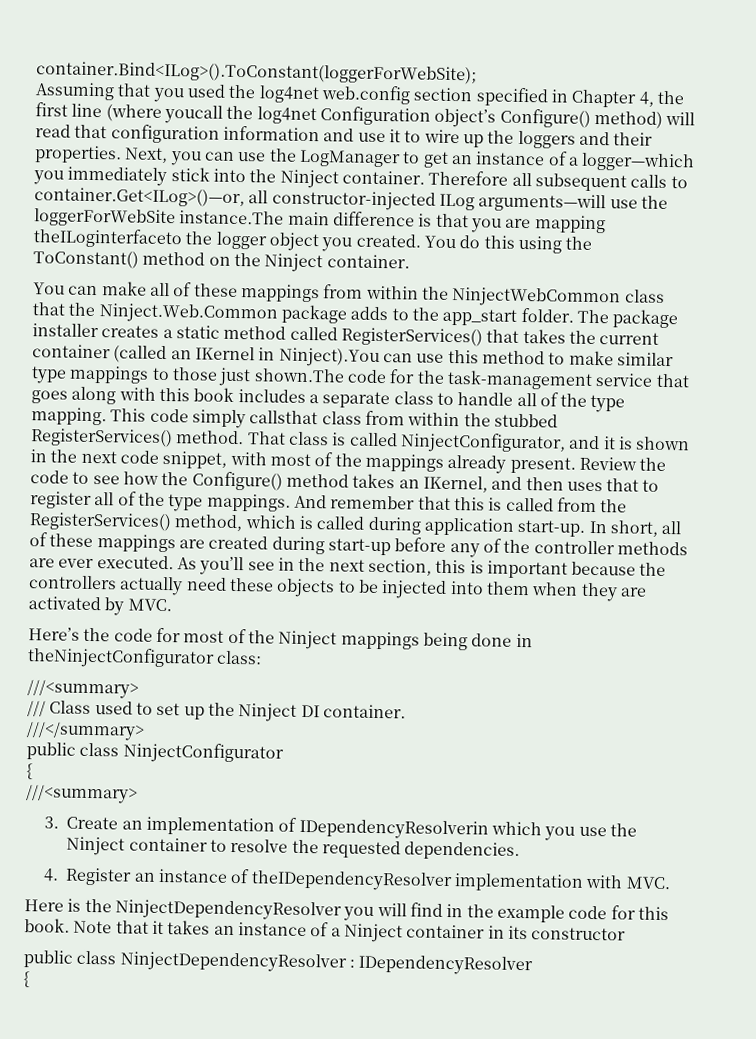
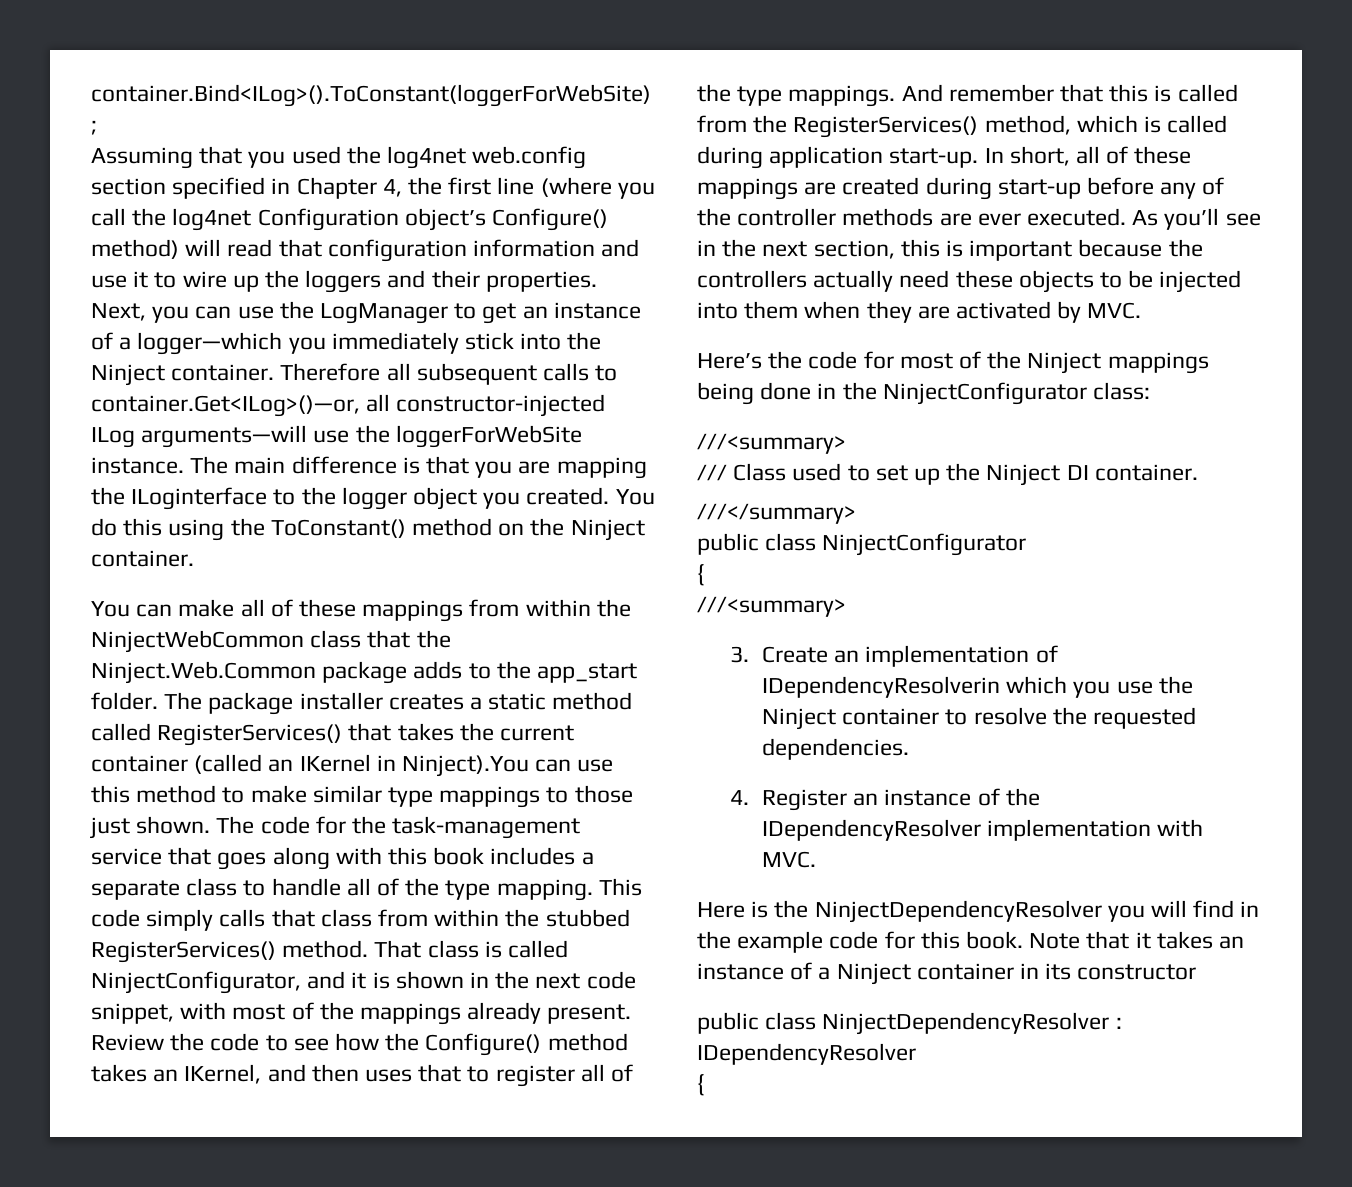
- Assuming that you used the log4net web.config section specified in Chapter 4, the first line (where youcall the log4net Configuration object’s Configure() method) will read that configuration information and use it to wire up the loggers and their properties.
+ Assuming that you used the log4net web.config section specified in Chapter 4, the first line (where you call the log4net Configuration object’s Configure() method) will read that configuration information and use it to wire up the loggers and their properties.
- Therefore all subsequent calls to container.Get<ILog>()—or, all constructor-injected ILog arguments—will use the loggerForWebSite instance.The main difference is that you are mapping theILoginterfaceto the logger object you created.
+ Therefore all subsequent calls to container.Get<ILog>()—or, all constructor-injected ILog arguments—will use the loggerForWebSite instance. The main difference is that you are mapping the ILoginterface to the logger object you created.
- The package installer creates a static method called RegisterServices() that takes the current container (called an IKernel in Ninject).You can use this method to make similar type mappings to those just shown.The code for the task-management service that goes along with this book includes a separate class to handle all of the type mapping.
+ The package installer creates a static method called RegisterServices() that takes the current container (called an IKernel in Ninject).You can use this method to make similar type mappings to those just shown. The code for the task-management service that goes along with this book includes a separate class to handle all of the type mapping.
- This code simply callsthat class from within the stubbed RegisterServices() method.
+ This code simply calls that class from within the stubbed RegisterServices() method.
- Here’s the code for most of the Ninject mappings being done in theNinjectConfigurator class:
+ Here’s the code for most of the Ninject mappings being done in the NinjectConfigurator class:
- 4. Register an instance of theIDependencyResolver implementation with MVC.
+ 4. Register an instance of the IDependencyResolver implementation with MVC.

